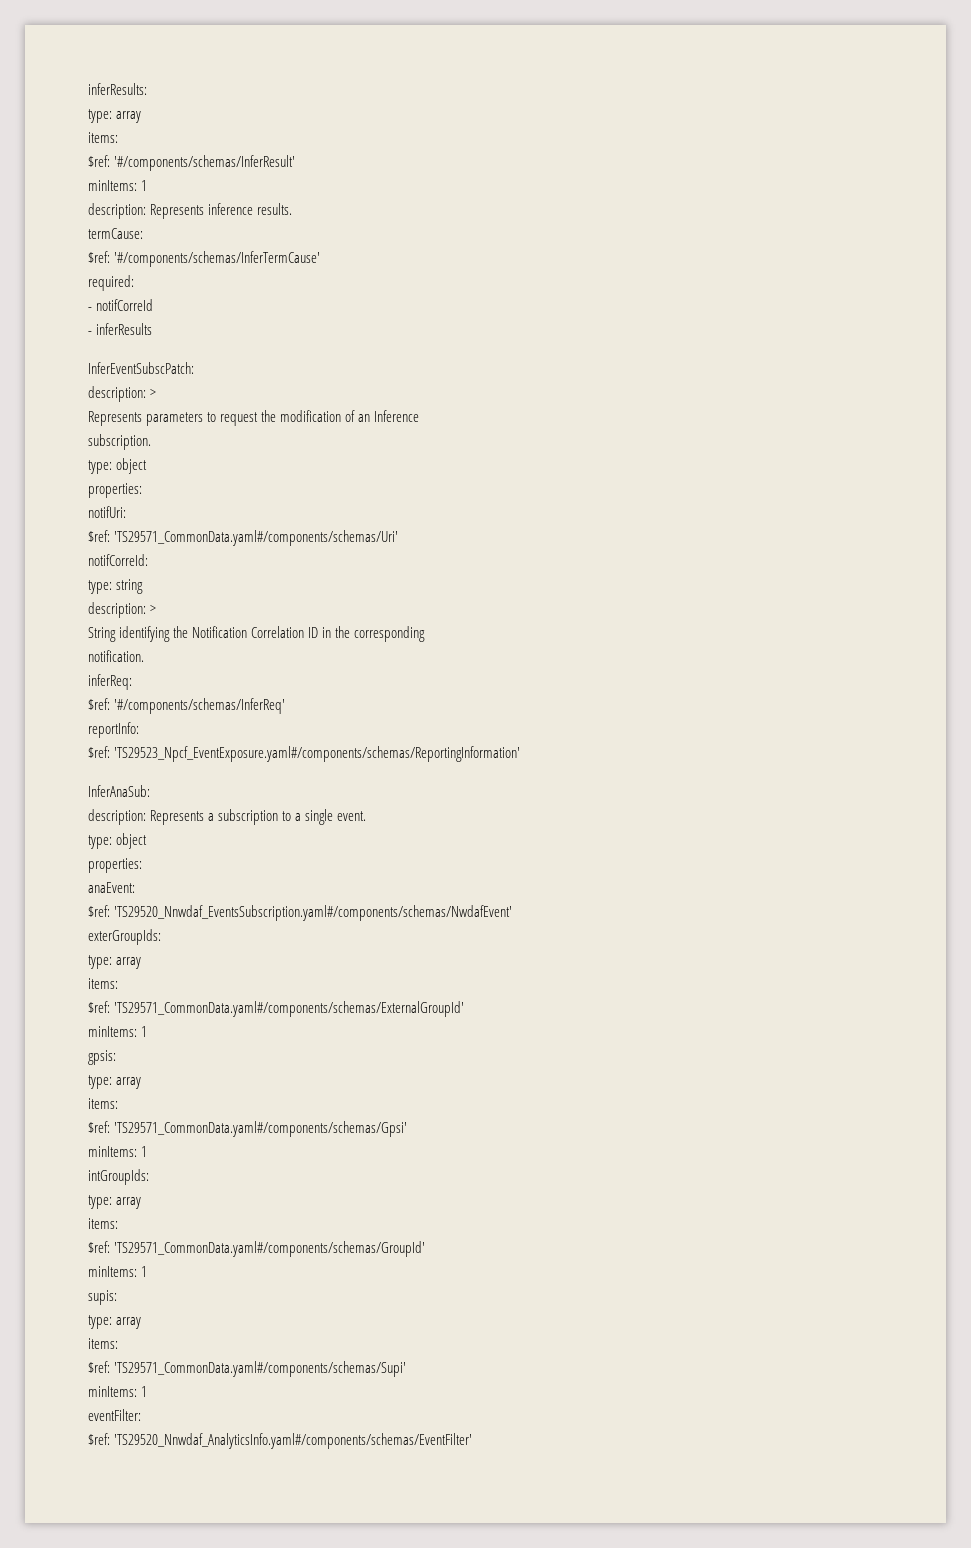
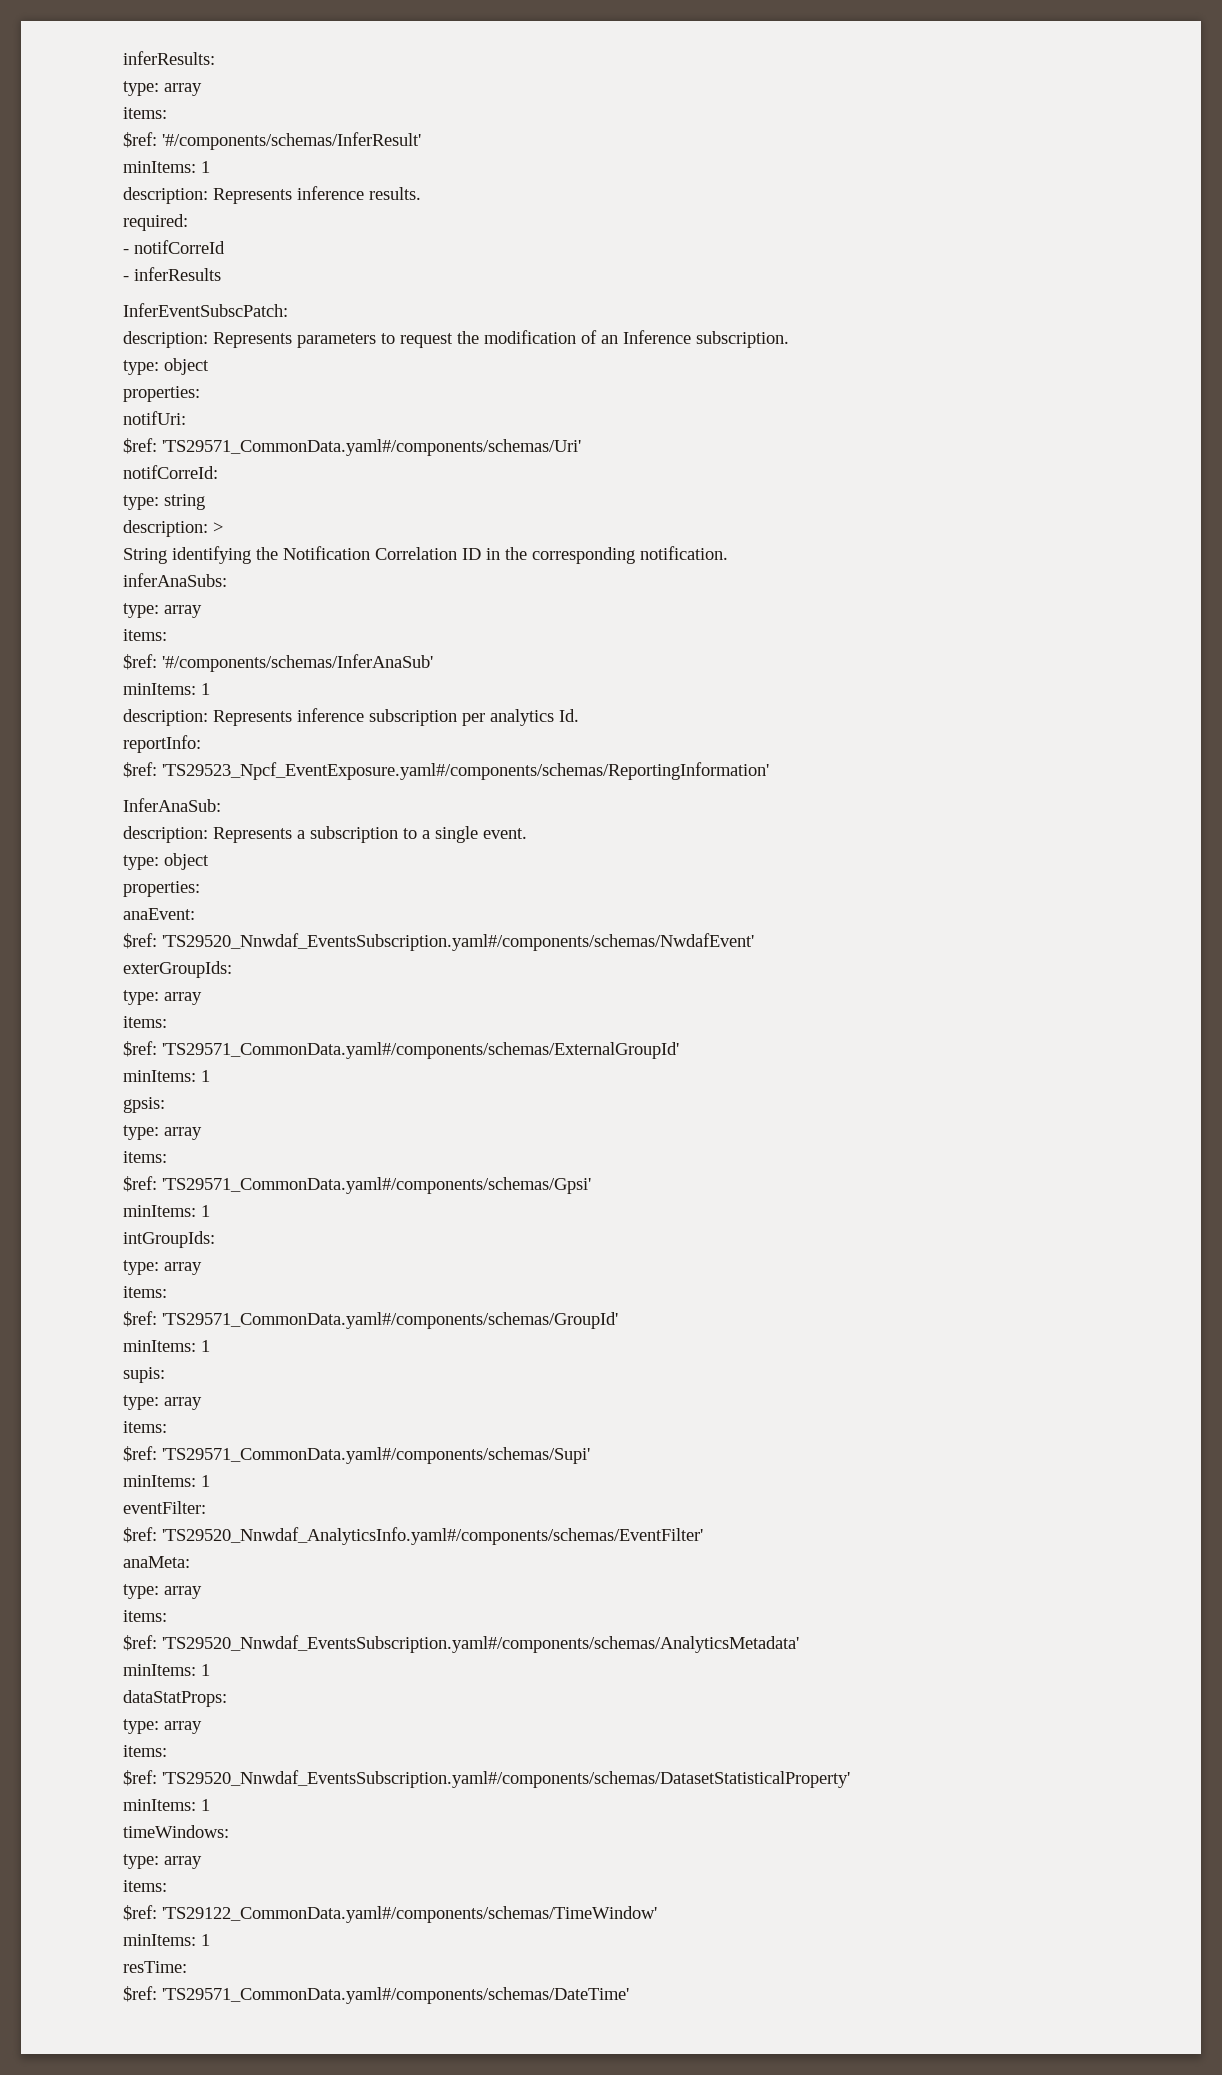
- termCause:
- $ref: '#/components/schemas/InferTermCause'
  InferEventSubscPatch:
- description: >
- Represents parameters to request the modification of an Inference
- subscription.
+ description: Represents parameters to request the modification of an Inference subscription.
- String identifying the Notification Correlation ID in the corresponding
- notification.
+ String identifying the Notification Correlation ID in the corresponding notification.
- inferReq:
- $ref: '#/components/schemas/InferReq'
+ inferAnaSubs:
+ type: array
+ items:
+ $ref: '#/components/schemas/InferAnaSub'
+ minItems: 1
+ description: Represents inference subscription per analytics Id.
+ anaMeta:
+ type: array
+ items:
+ $ref: 'TS29520_Nnwdaf_EventsSubscription.yaml#/components/schemas/AnalyticsMetadata'
+ minItems: 1
+ dataStatProps:
+ type: array
+ items:
+ $ref: 'TS29520_Nnwdaf_EventsSubscription.yaml#/components/schemas/DatasetStatisticalProperty'
+ minItems: 1
+ timeWindows:
+ type: array
+ items:
+ $ref: 'TS29122_CommonData.yaml#/components/schemas/TimeWindow'
+ minItems: 1
+ resTime:
+ $ref: 'TS29571_CommonData.yaml#/components/schemas/DateTime'

